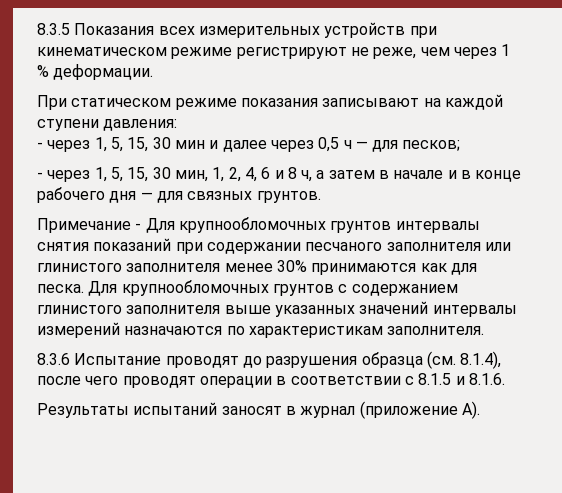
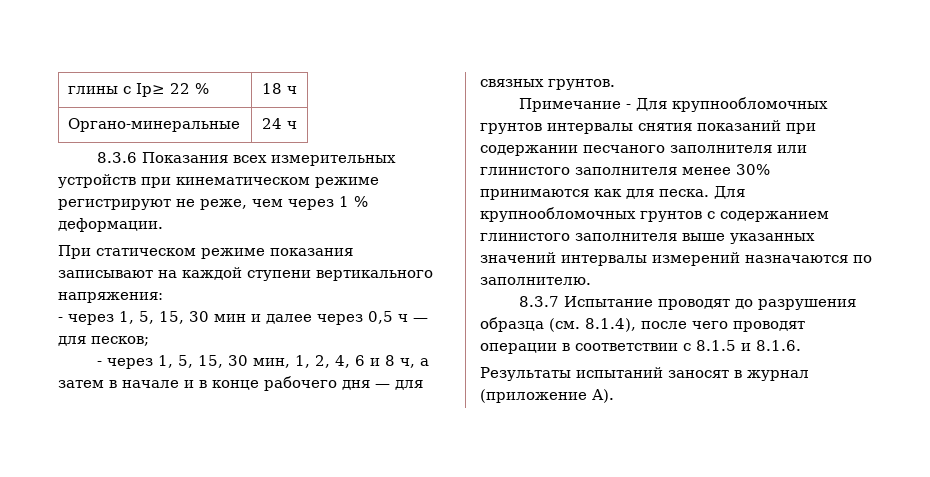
- 8.3.5 Показания всех измерительных устройств при кинематическом режиме регистрируют не реже, чем через 1 % деформации.
+ глины с Ip≥ 22 % | 18 ч
+ Органо-минеральные | 24 ч
+ 8.3.6 Показания всех измерительных устройств при кинематическом режиме регистрируют не реже, чем через 1 % деформации.
- При статическом режиме показания записывают на каждой ступени давления:
+ При статическом режиме показания записывают на каждой ступени вертикального напряжения:
- Для крупнообломочных грунтов с содержанием глинистого заполнителя выше указанных значений интервалы измерений назначаются по характеристикам заполнителя.
- 8.3.6 Испытание проводят до разрушения образца (см. 8.1.4), после чего проводят операции в соответствии с 8.1.5 и 8.1.6.
+ Для крупнообломочных грунтов с содержанием глинистого заполнителя выше указанных значений интервалы измерений назначаются по заполнителю.
+ 8.3.7 Испытание проводят до разрушения образца (см. 8.1.4), после чего проводят операции в соответствии с 8.1.5 и 8.1.6.

